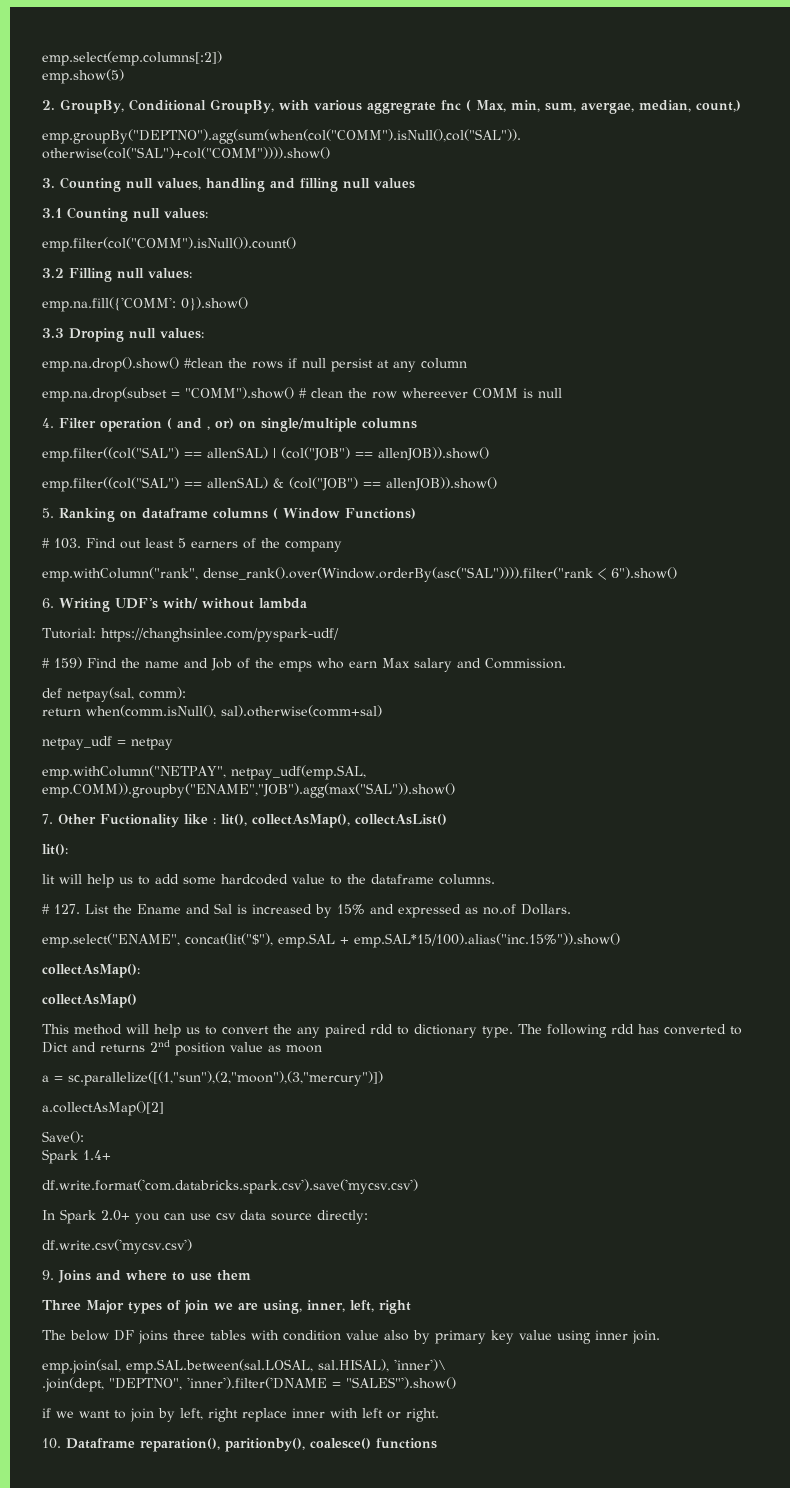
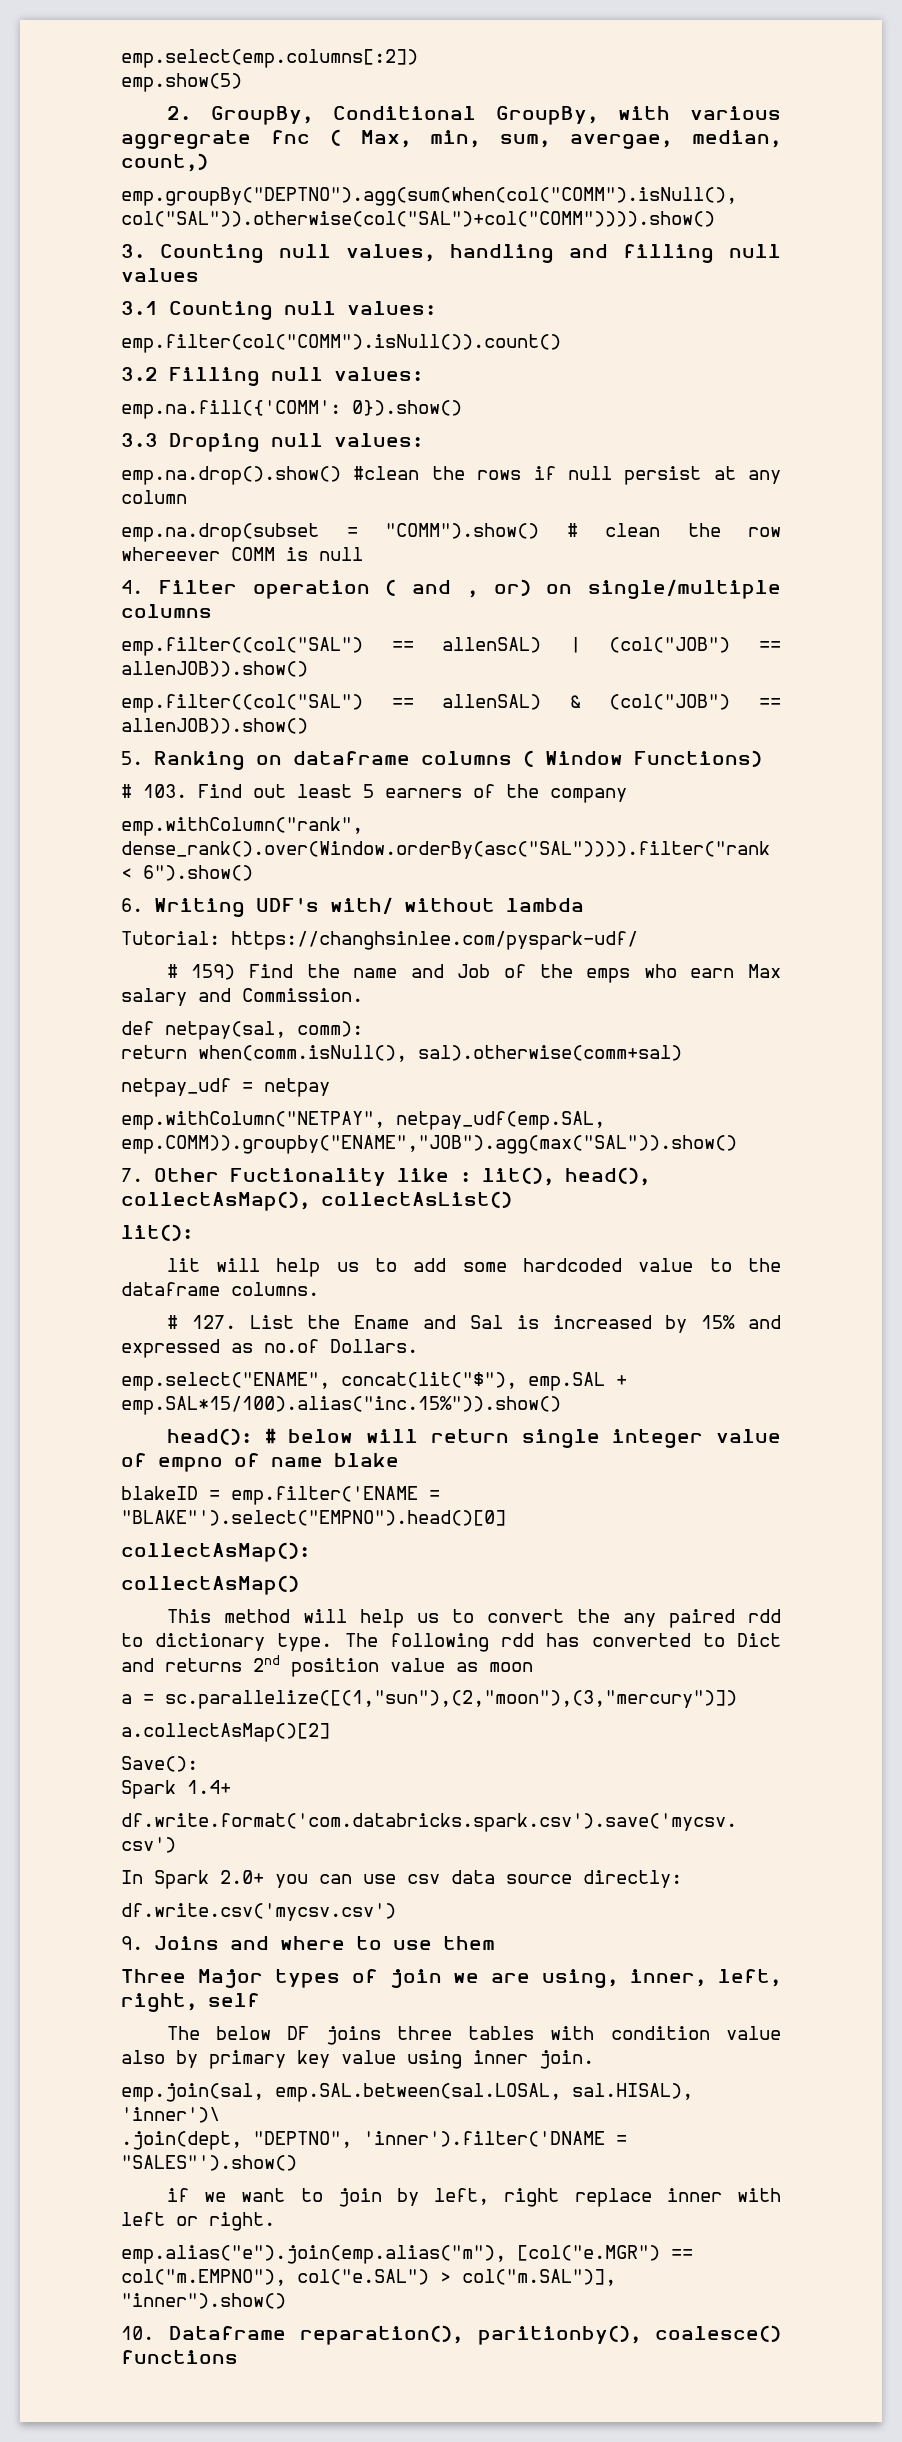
- 7. Other Fuctionality like : lit(), collectAsMap(), collectAsList()
+ 7. Other Fuctionality like : lit(), head(), collectAsMap(), collectAsList()
+ head(): # below will return single integer value of empno of name blake
+ blakeID = emp.filter('ENAME = "BLAKE"').select("EMPNO").head()[0]
- Three Major types of join we are using, inner, left, right
+ Three Major types of join we are using, inner, left, right, self
+ emp.alias("e").join(emp.alias("m"), [col("e.MGR") == col("m.EMPNO"), col("e.SAL") > col("m.SAL")], "inner").show()

